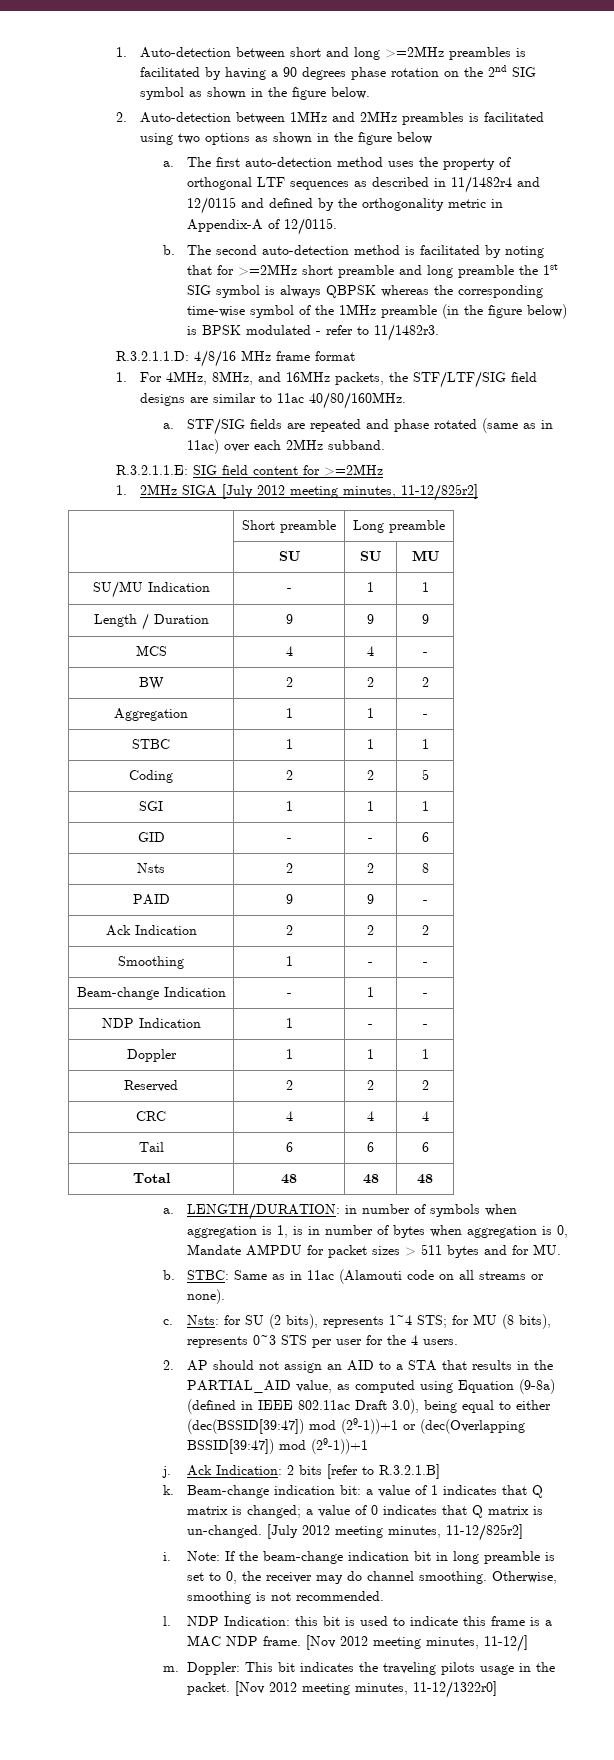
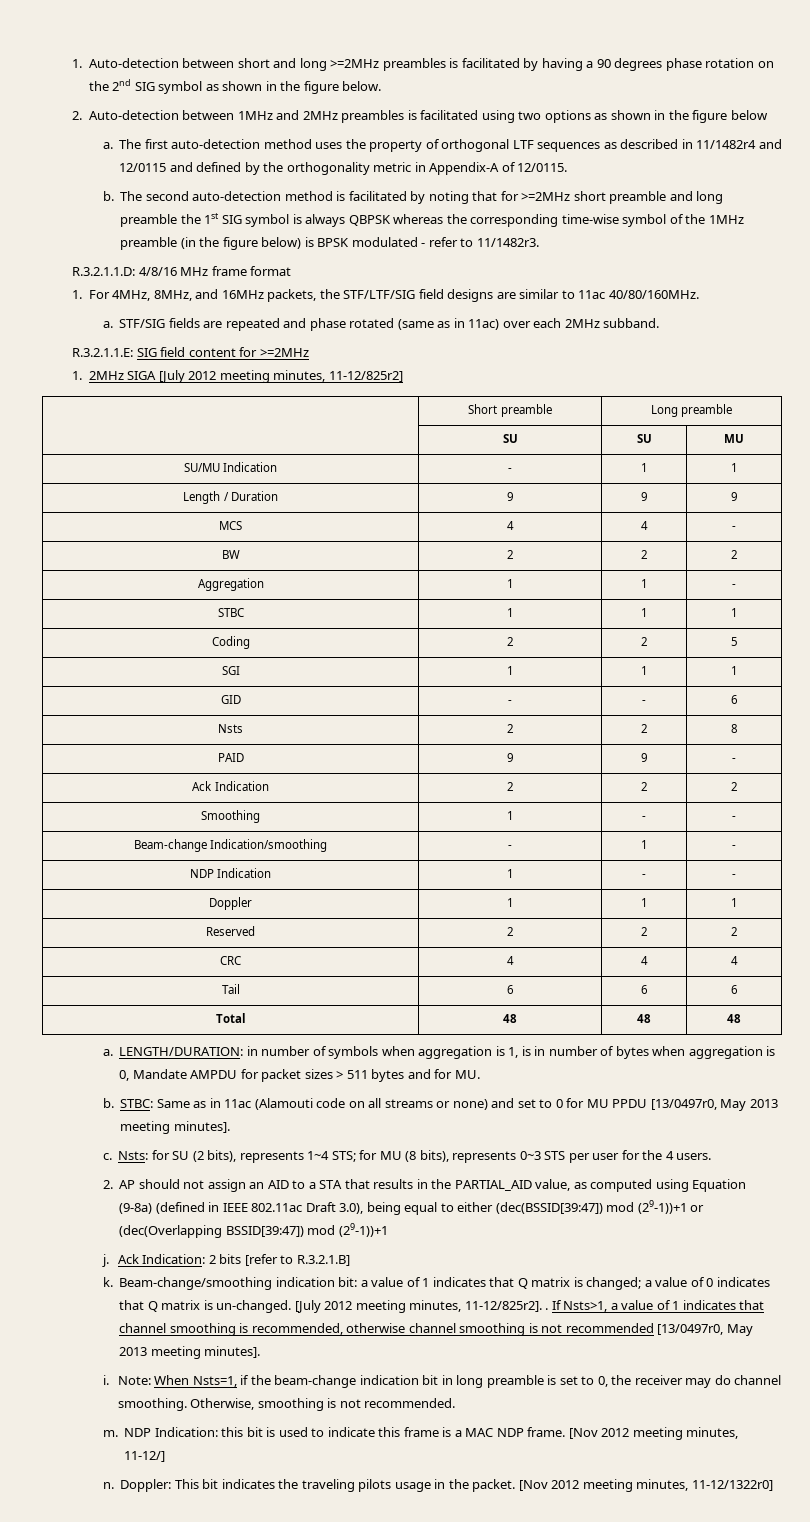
- Beam-change Indication | - | 1 | -
+ Beam-change Indication/smoothing | - | 1 | -
- STBC: Same as in 11ac (Alamouti code on all streams or none).
+ STBC: Same as in 11ac (Alamouti code on all streams or none) and set to 0 for MU PPDU [13/0497r0, May 2013 meeting minutes].
- Beam-change indication bit: a value of 1 indicates that Q matrix is changed; a value of 0 indicates that Q matrix is un-changed. [July 2012 meeting minutes, 11-12/825r2]
+ Beam-change/smoothing indication bit: a value of 1 indicates that Q matrix is changed; a value of 0 indicates that Q matrix is un-changed. [July 2012 meeting minutes, 11-12/825r2]. . If Nsts>1, a value of 1 indicates that channel smoothing is recommended, otherwise channel smoothing is not recommended [13/0497r0, May 2013 meeting minutes].
- Note: If the beam-change indication bit in long preamble is set to 0, the receiver may do channel smoothing.
+ Note: When Nsts=1, if the beam-change indication bit in long preamble is set to 0, the receiver may do channel smoothing.
  Otherwise, smoothing is not recommended.
- l.
+ m.
- m.
+ n.

